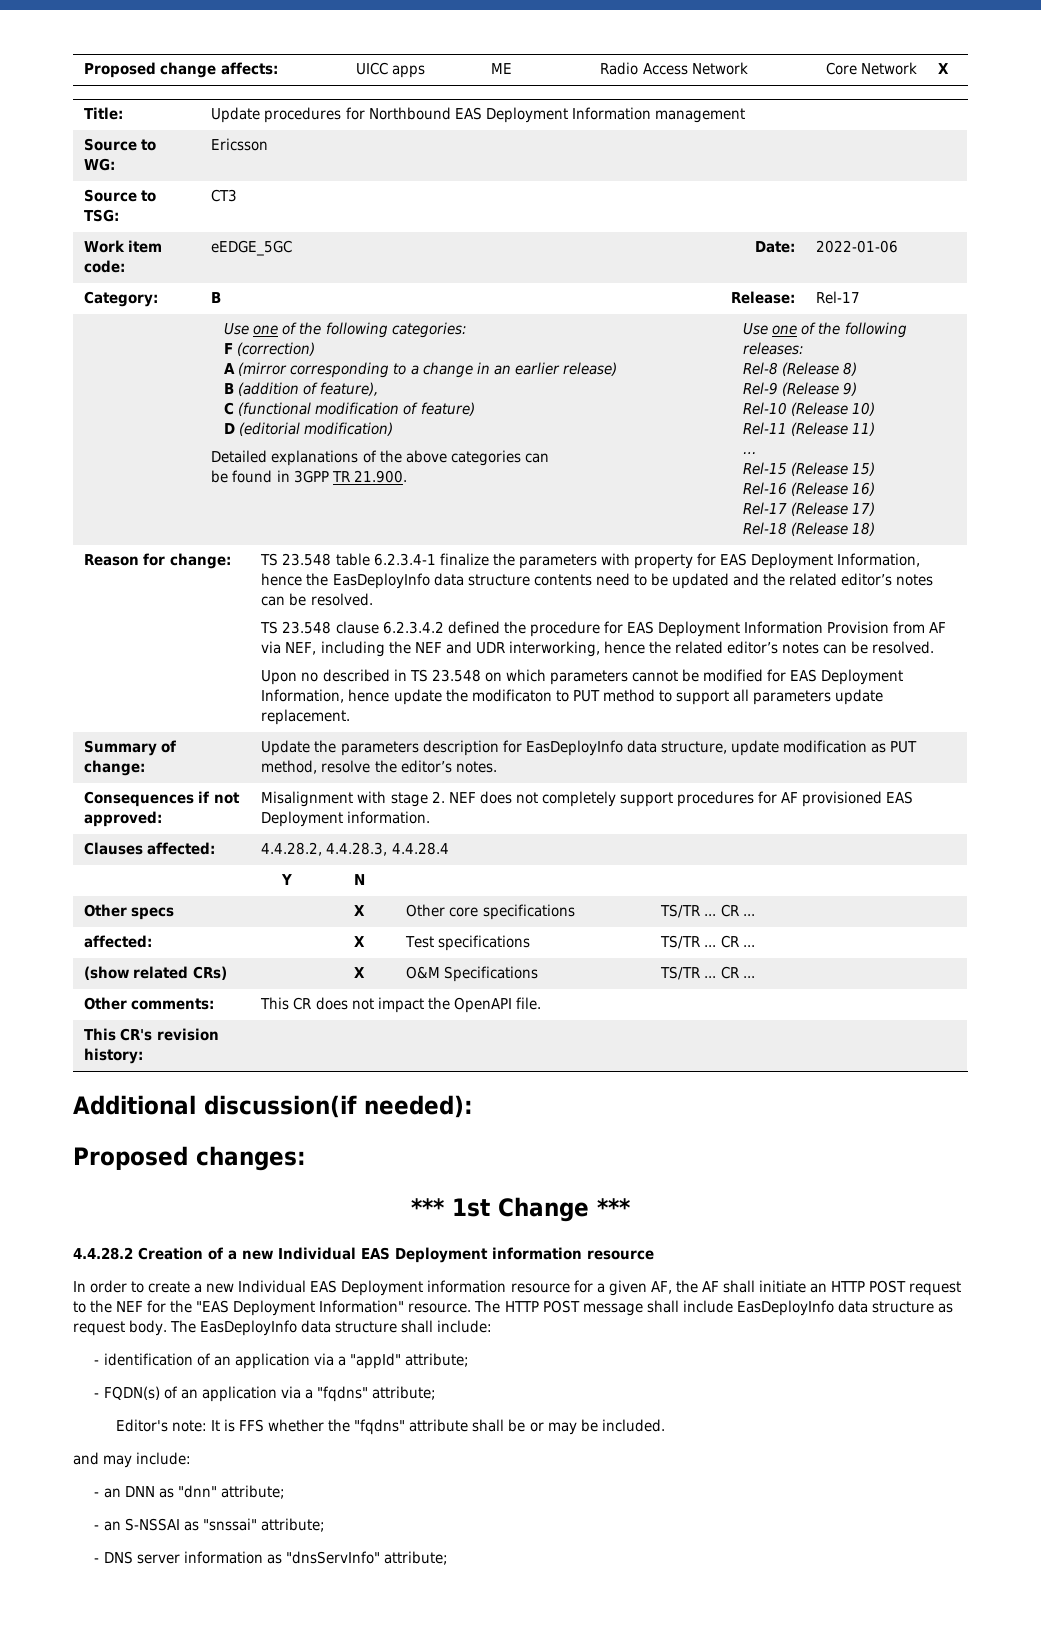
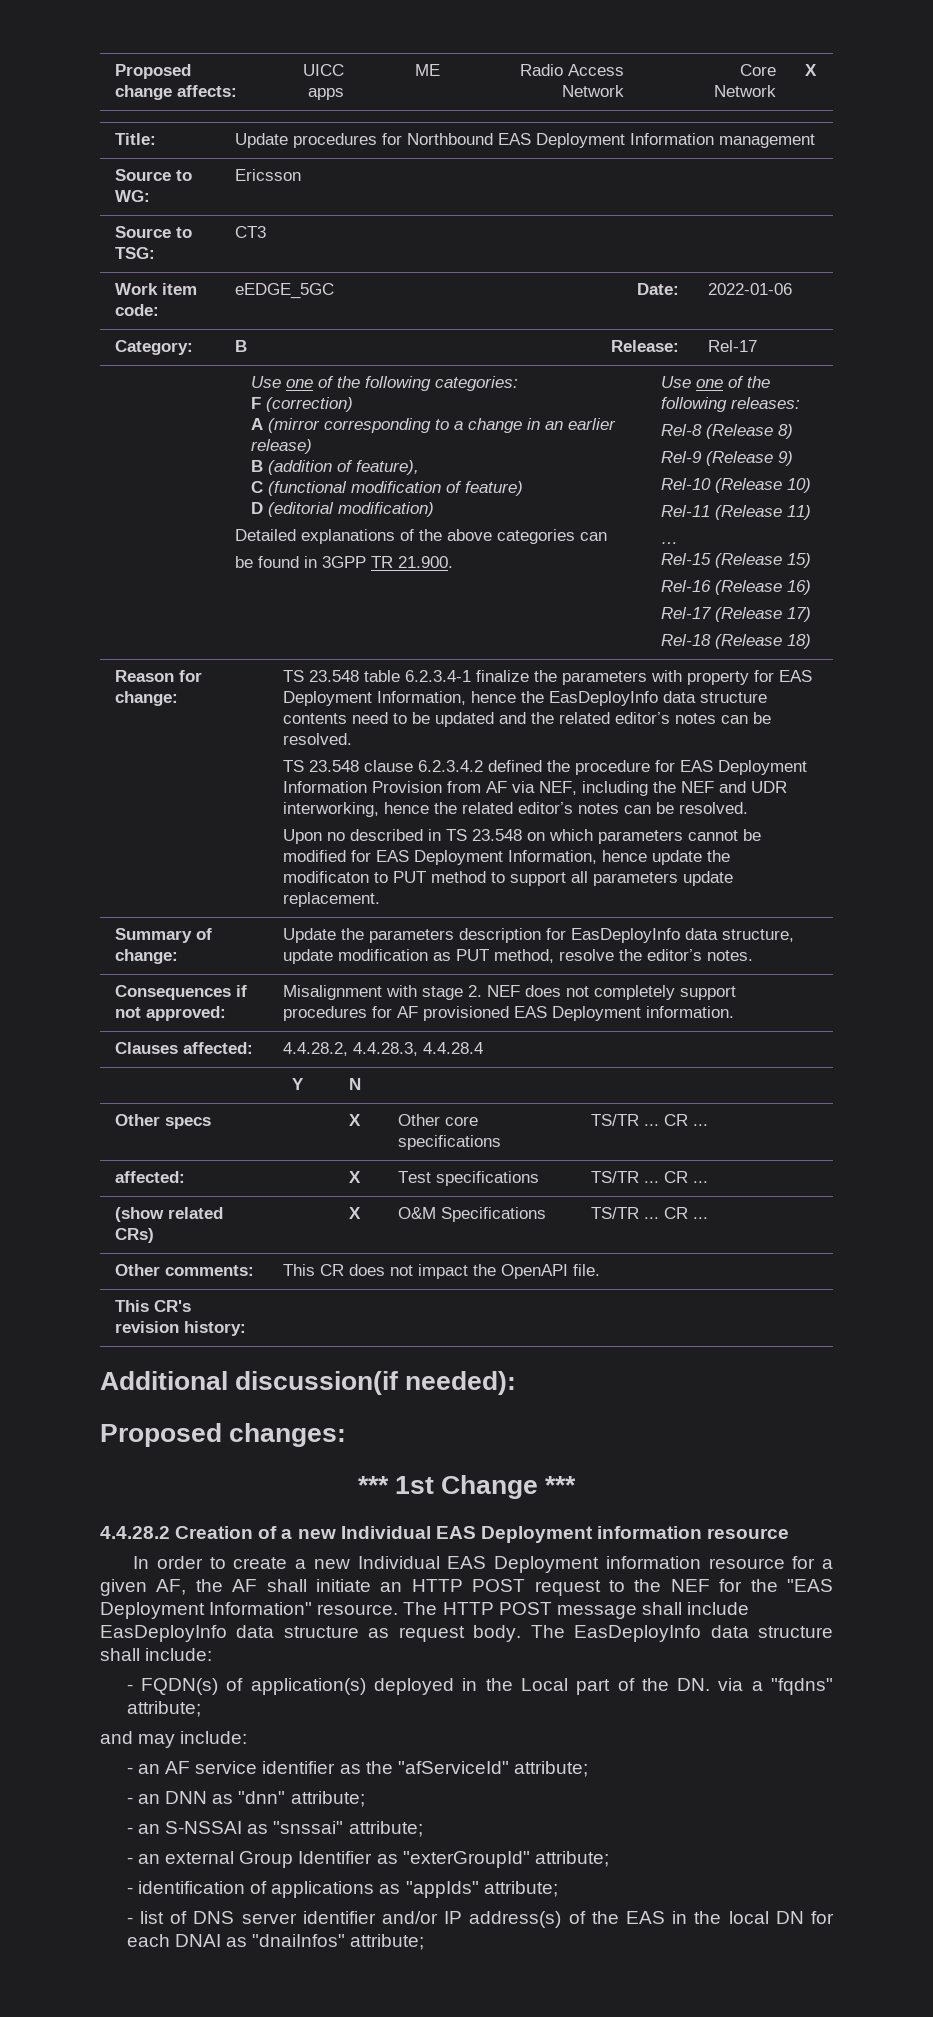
- - identification of an application via a "appId" attribute;
- - FQDN(s) of an application via a "fqdns" attribute;
- Editor's note: It is FFS whether the "fqdns" attribute shall be or may be included.
+ - FQDN(s) of application(s) deployed in the Local part of the DN. via a "fqdns" attribute;
  and may include:
+ - an AF service identifier as the "afServiceId" attribute;
- - DNS server information as "dnsServInfo" attribute;
+ - an external Group Identifier as "exterGroupId" attribute;
+ - identification of applications as "appIds" attribute;
+ - list of DNS server identifier and/or IP address(s) of the EAS in the local DN for each DNAI as "dnaiInfos" attribute;

